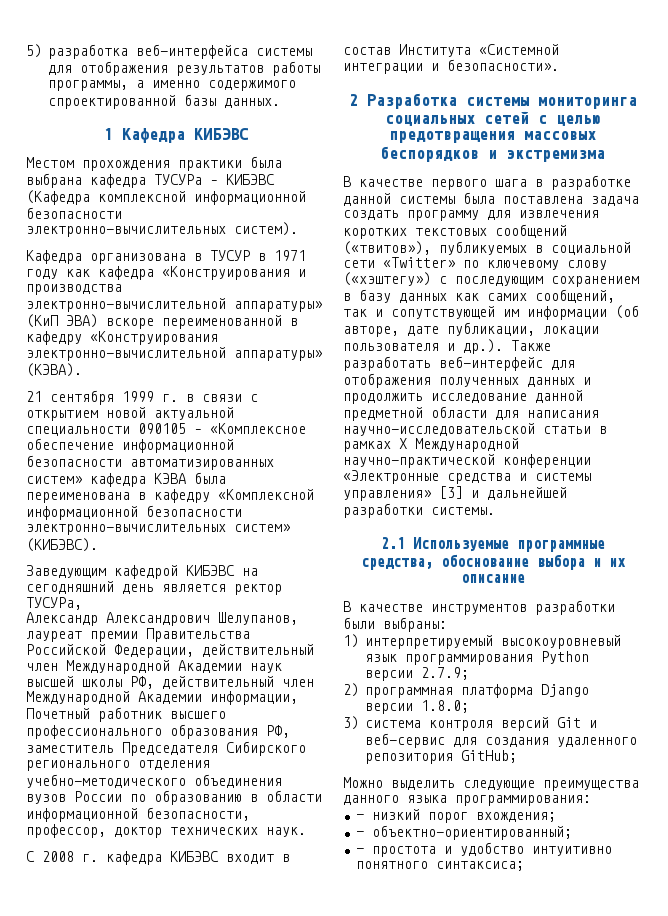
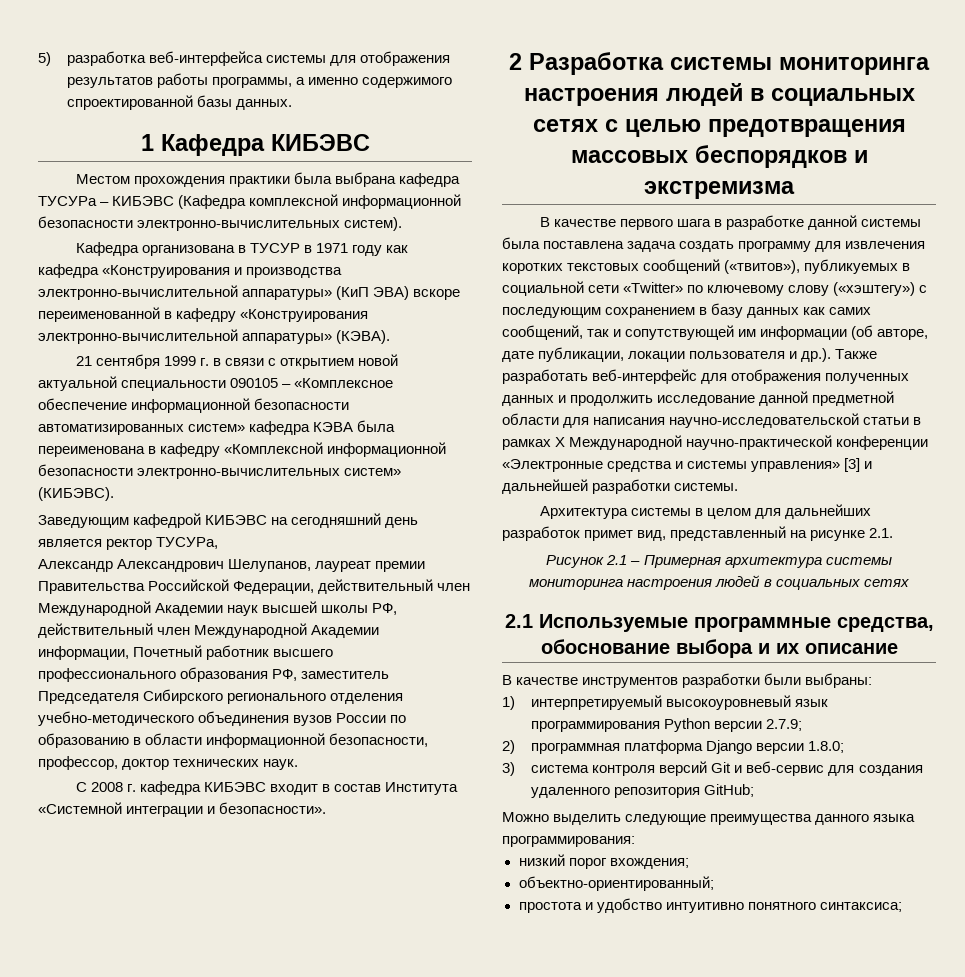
- 2 Разработка системы мониторинга социальных сетей с целью предотвращения массовых беспорядков и экстремизма
+ 2 Разработка системы мониторинга настроения людей в социальных сетях с целью предотвращения массовых беспорядков и экстремизма
+ Архитектура системы в целом для дальнейших разработок примет вид, представленный на рисунке 2.1.
+ Рисунок 2.1 – Примерная архитектура системы мониторинга настроения людей в социальных сетях
- − низкий порог вхождения;
+ низкий порог вхождения;
- − объектно-ориентированный;
+ объектно-ориентированный;
- − простота и удобство интуитивно понятного синтаксиса;
+ простота и удобство интуитивно понятного синтаксиса;

